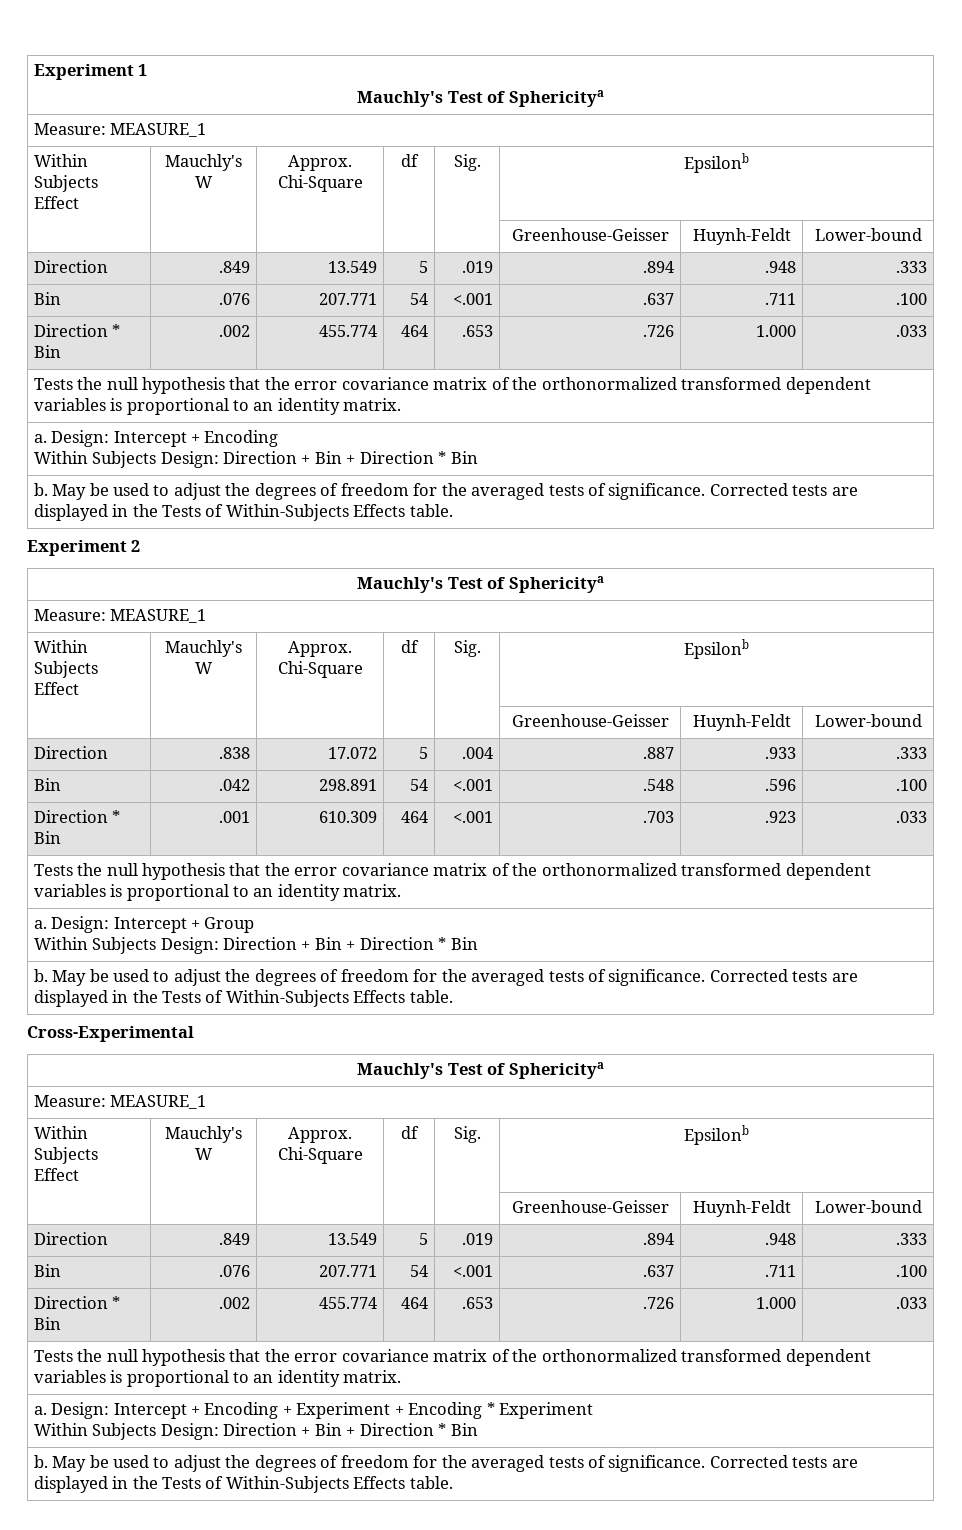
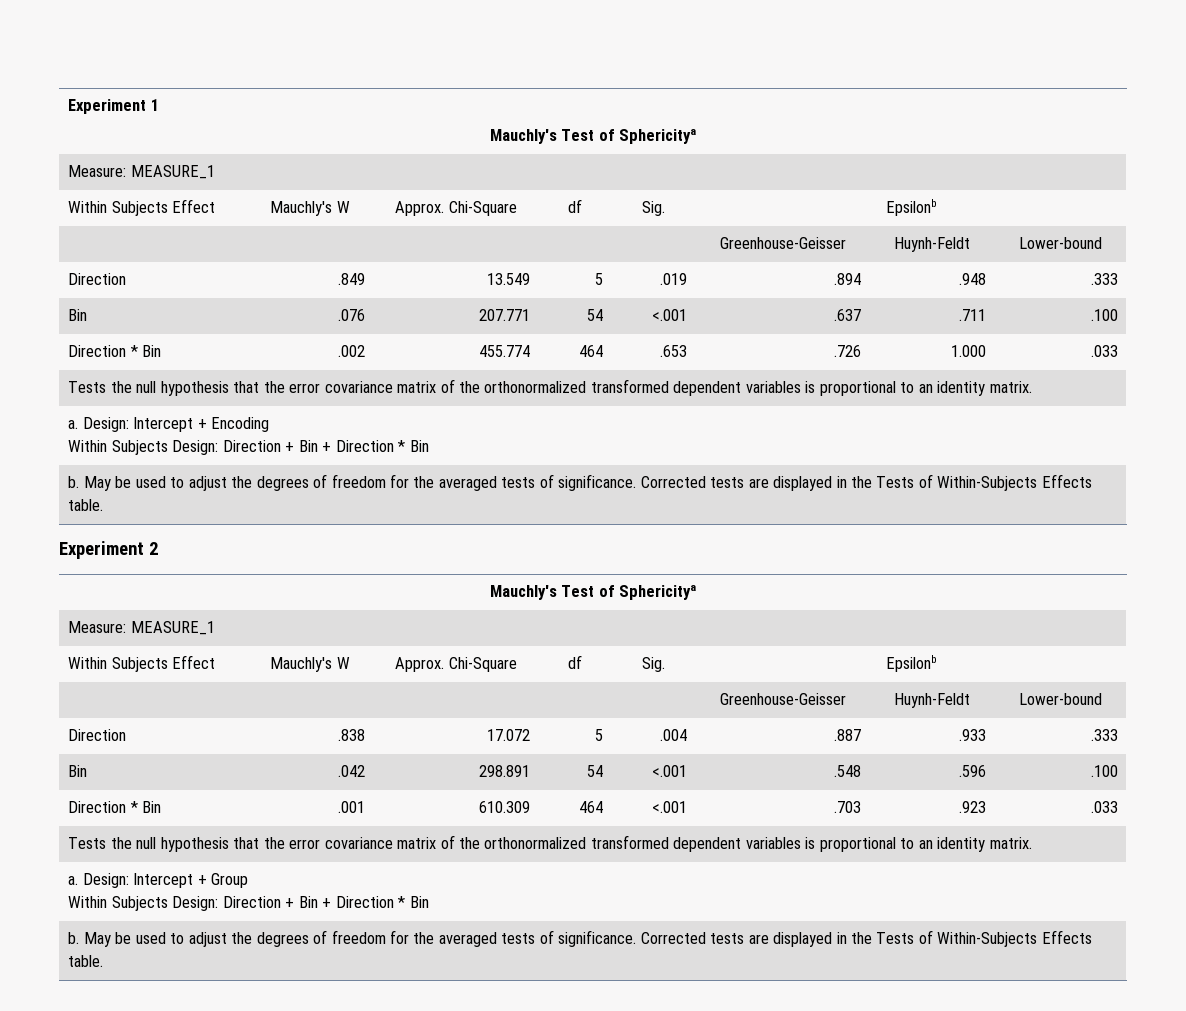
- Cross-Experimental
- Mauchly's Test of Sphericitya
- Measure: MEASURE_1
- Within Subjects Effect | Mauchly's W | Approx. Chi-Square | df | Sig. | Epsilonb
- | | | | | Greenhouse-Geisser | Huynh-Feldt | Lower-bound
- Direction | .849 | 13.549 | 5 | .019 | .894 | .948 | .333
- Bin | .076 | 207.771 | 54 | <.001 | .637 | .711 | .100
- Direction * Bin | .002 | 455.774 | 464 | .653 | .726 | 1.000 | .033
- Tests the null hypothesis that the error covariance matrix of the orthonormalized transformed dependent variables is proportional to an identity matrix.
- a. Design: Intercept + Encoding + Experiment + Encoding * Experiment
- Within Subjects Design: Direction + Bin + Direction * Bin
- b. May be used to adjust the degrees of freedom for the averaged tests of significance. Corrected tests are displayed in the Tests of Within-Subjects Effects table.

